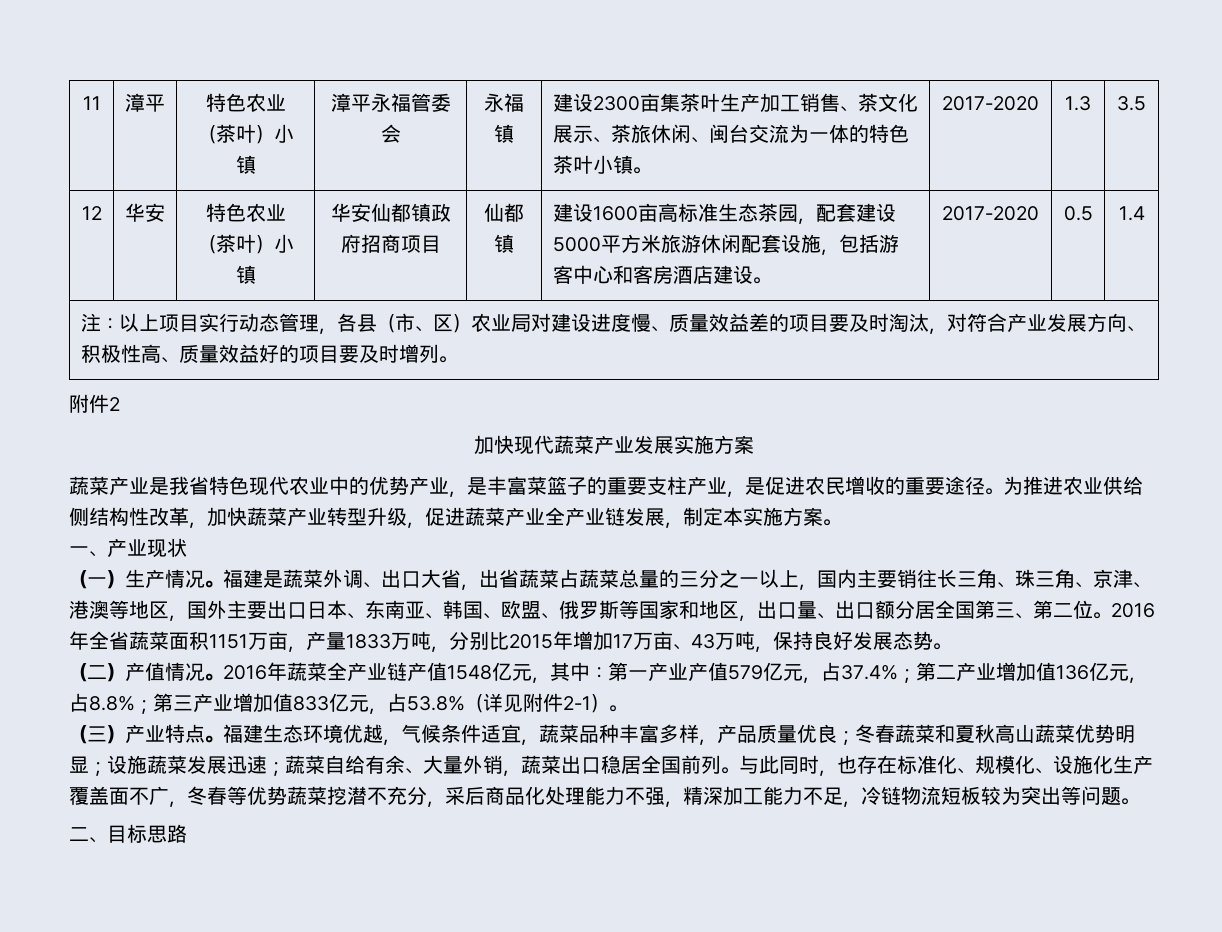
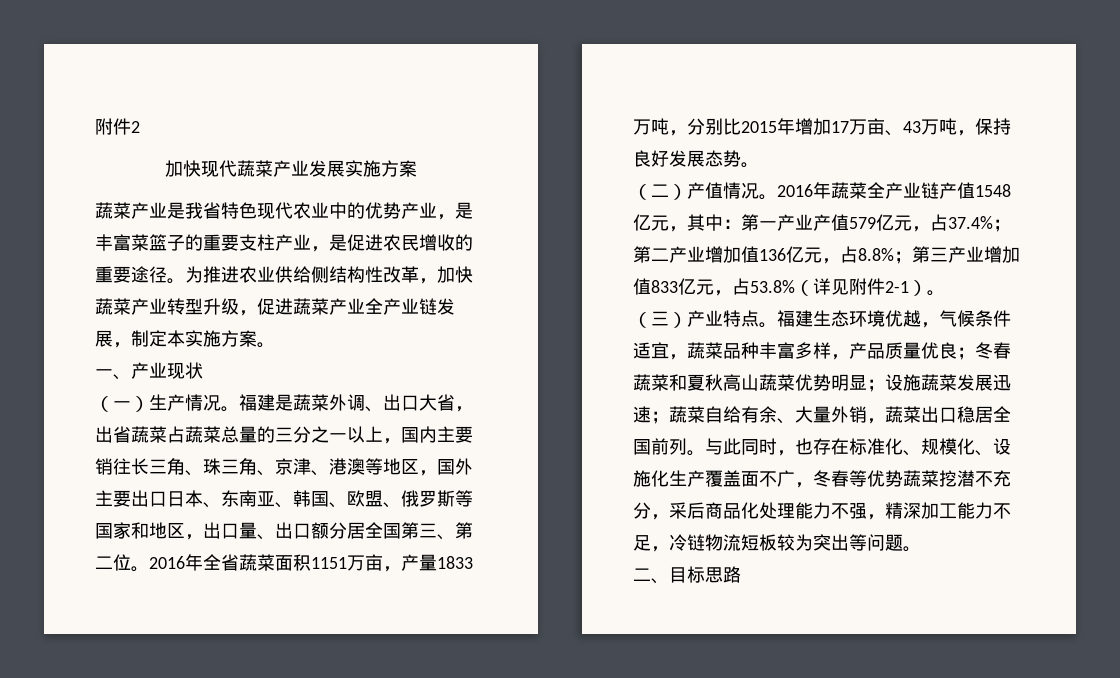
- 11 | 漳平 | 特色农业（茶叶）小镇 | 漳平永福管委会 | 永福镇 | 建设2300亩集茶叶生产加工销售、茶文化展示、茶旅休闲、闽台交流为一体的特色茶叶小镇。 | 2017-2020 | 1.3 | 3.5
- 12 | 华安 | 特色农业（茶叶）小镇 | 华安仙都镇政府招商项目 | 仙都镇 | 建设1600亩高标准生态茶园，配套建设5000平方米旅游休闲配套设施，包括游客中心和客房酒店建设。 | 2017-2020 | 0.5 | 1.4
- 注：以上项目实行动态管理，各县（市、区）农业局对建设进度慢、质量效益差的项目要及时淘汰，对符合产业发展方向、积极性高、质量效益好的项目要及时增列。

